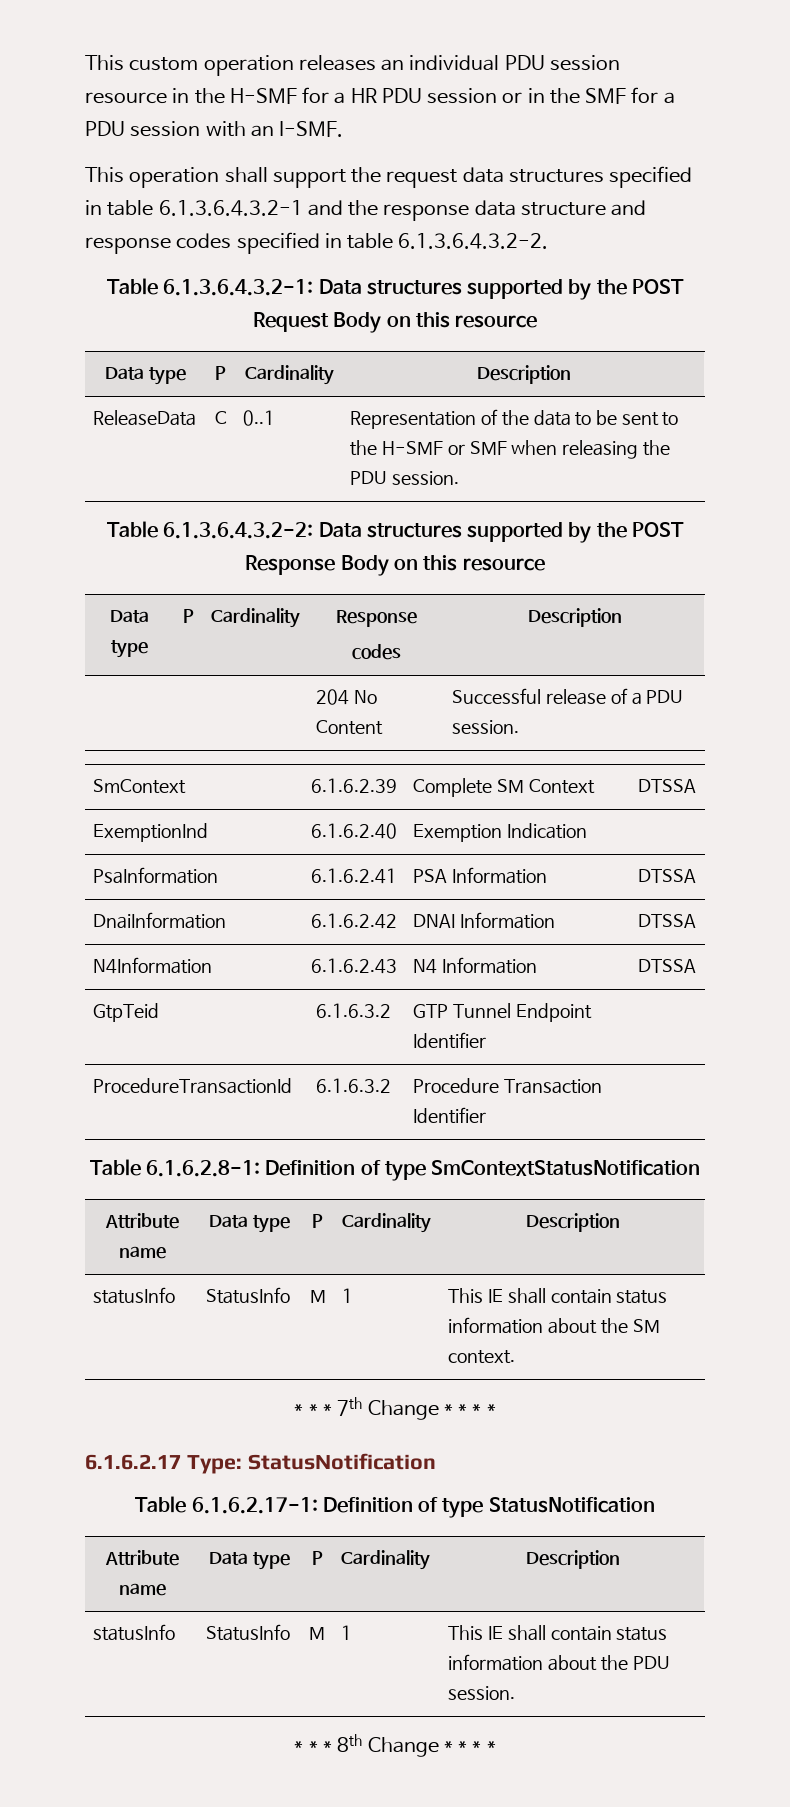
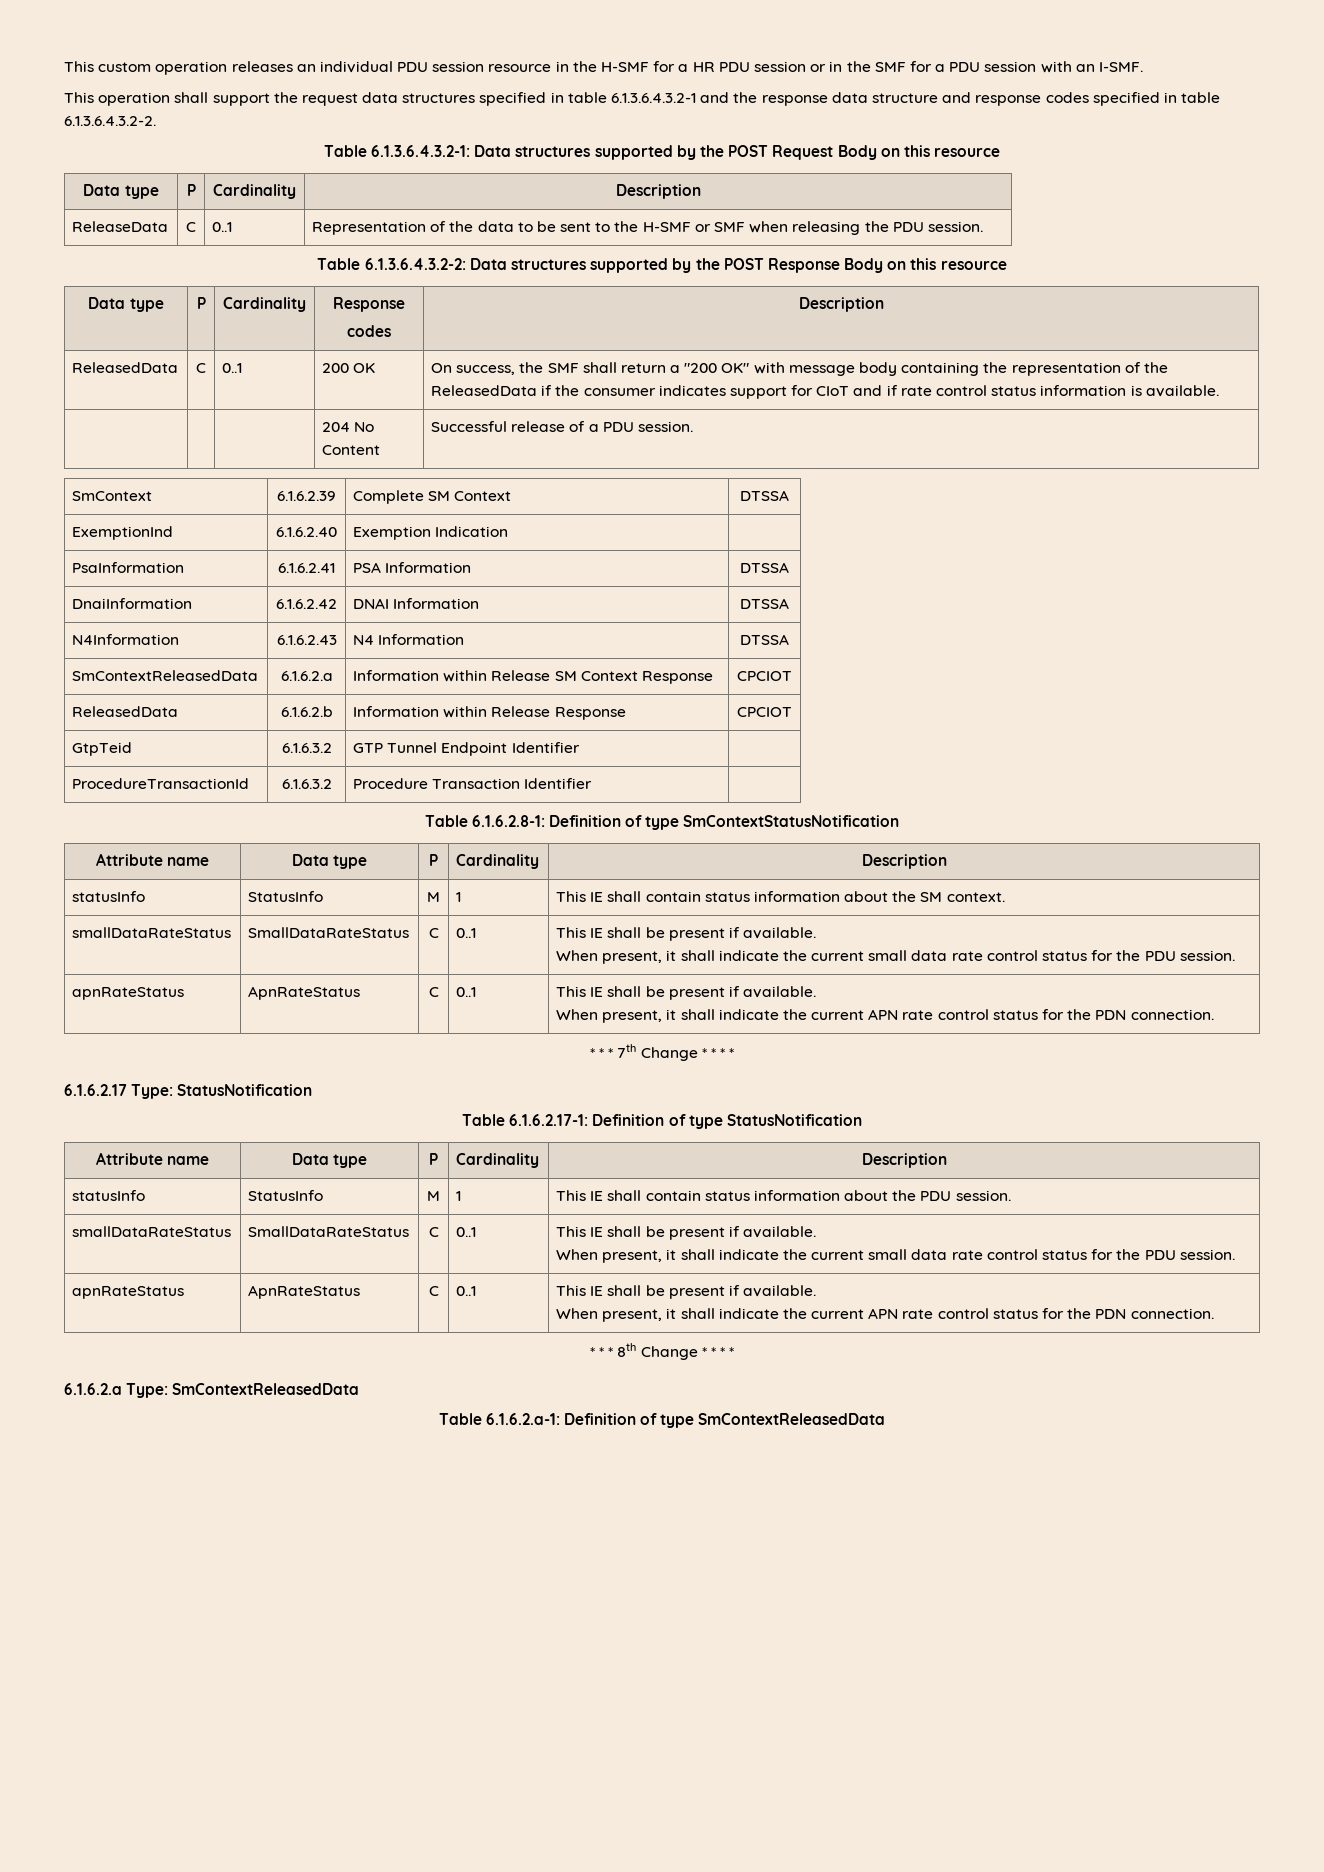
+ ReleasedData | C | 0..1 | 200 OK | On success, the SMF shall return a "200 OK" with message body containing the representation of the ReleasedData if the consumer indicates support for CIoT and if rate control status information is available.
+ SmContextReleasedData | 6.1.6.2.a | Information within Release SM Context Response | CPCIOT
+ ReleasedData | 6.1.6.2.b | Information within Release Response | CPCIOT
  statusInfo | StatusInfo | M | 1 | This IE shall contain status information about the SM context.
+ smallDataRateStatus | SmallDataRateStatus | C | 0..1 | This IE shall be present if available.
+ When present, it shall indicate the current small data rate control status for the PDU session.
+ apnRateStatus | ApnRateStatus | C | 0..1 | This IE shall be present if available.
+ When present, it shall indicate the current APN rate control status for the PDN connection.
  statusInfo | StatusInfo | M | 1 | This IE shall contain status information about the PDU session.
+ smallDataRateStatus | SmallDataRateStatus | C | 0..1 | This IE shall be present if available.
+ When present, it shall indicate the current small data rate control status for the PDU session.
+ apnRateStatus | ApnRateStatus | C | 0..1 | This IE shall be present if available.
+ When present, it shall indicate the current APN rate control status for the PDN connection.
+ 6.1.6.2.a Type: SmContextReleasedData
+ Table 6.1.6.2.a-1: Definition of type SmContextReleasedData

